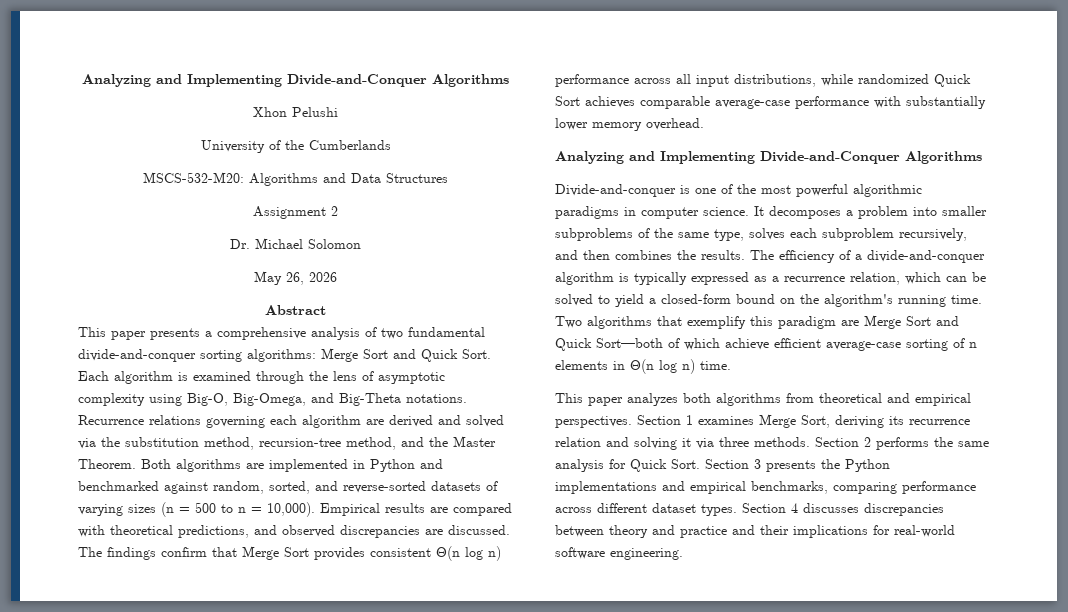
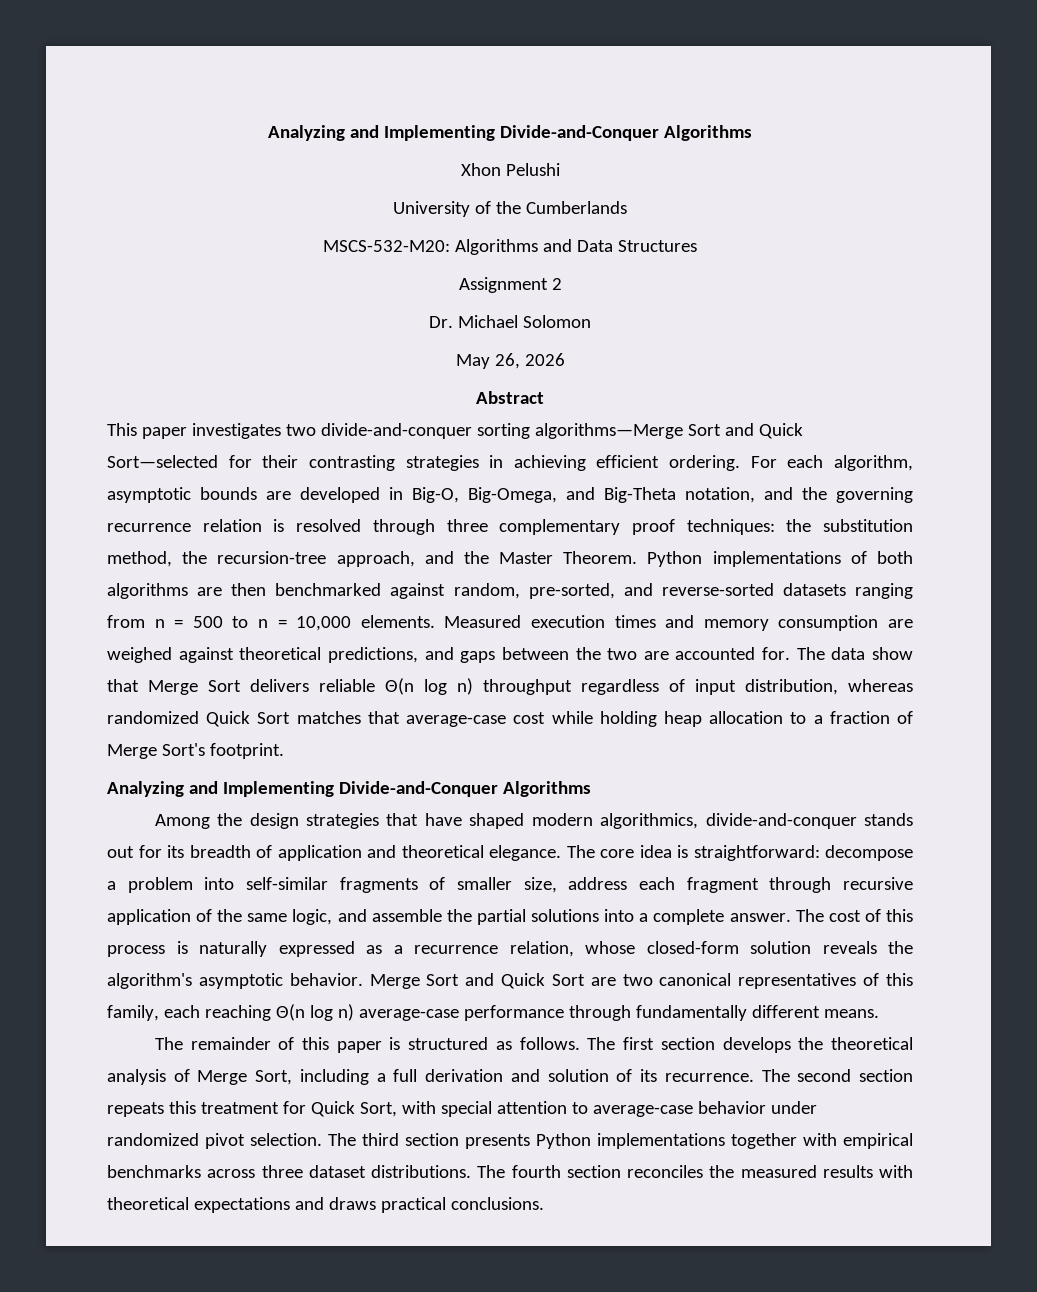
- This paper presents a comprehensive analysis of two fundamental divide-and-conquer sorting algorithms: Merge Sort and Quick Sort. Each algorithm is examined through the lens of asymptotic complexity using Big-O, Big-Omega, and Big-Theta notations. Recurrence relations governing each algorithm are derived and solved via the substitution method, recursion-tree method, and the Master Theorem. Both algorithms are implemented in Python and benchmarked against random, sorted, and reverse-sorted datasets of varying sizes (n = 500 to n = 10,000). Empirical results are compared with theoretical predictions, and observed discrepancies are discussed. The findings confirm that Merge Sort provides consistent Θ(n log n) performance across all input distributions, while randomized Quick Sort achieves comparable average-case performance with substantially lower memory overhead.
+ This paper investigates two divide-and-conquer sorting algorithms—Merge Sort and Quick Sort—selected for their contrasting strategies in achieving efficient ordering. For each algorithm, asymptotic bounds are developed in Big-O, Big-Omega, and Big-Theta notation, and the governing recurrence relation is resolved through three complementary proof techniques: the substitution method, the recursion-tree approach, and the Master Theorem. Python implementations of both algorithms are then benchmarked against random, pre-sorted, and reverse-sorted datasets ranging from n = 500 to n = 10,000 elements. Measured execution times and memory consumption are weighed against theoretical predictions, and gaps between the two are accounted for. The data show that Merge Sort delivers reliable Θ(n log n) throughput regardless of input distribution, whereas randomized Quick Sort matches that average-case cost while holding heap allocation to a fraction of Merge Sort's footprint.
  Analyzing and Implementing Divide-and-Conquer Algorithms
- Divide-and-conquer is one of the most powerful algorithmic paradigms in computer science. It decomposes a problem into smaller subproblems of the same type, solves each subproblem recursively, and then combines the results. The efficiency of a divide-and-conquer algorithm is typically expressed as a recurrence relation, which can be solved to yield a closed-form bound on the algorithm's running time. Two algorithms that exemplify this paradigm are Merge Sort and Quick Sort—both of which achieve efficient average-case sorting of n elements in Θ(n log n) time.
- This paper analyzes both algorithms from theoretical and empirical perspectives. Section 1 examines Merge Sort, deriving its recurrence relation and solving it via three methods. Section 2 performs the same analysis for Quick Sort. Section 3 presents the Python implementations and empirical benchmarks, comparing performance across different dataset types. Section 4 discusses discrepancies between theory and practice and their implications for real-world software engineering.
+ Among the design strategies that have shaped modern algorithmics, divide-and-conquer stands out for its breadth of application and theoretical elegance. The core idea is straightforward: decompose a problem into self-similar fragments of smaller size, address each fragment through recursive application of the same logic, and assemble the partial solutions into a complete answer. The cost of this process is naturally expressed as a recurrence relation, whose closed-form solution reveals the algorithm's asymptotic behavior. Merge Sort and Quick Sort are two canonical representatives of this family, each reaching Θ(n log n) average-case performance through fundamentally different means.
+ The remainder of this paper is structured as follows. The first section develops the theoretical analysis of Merge Sort, including a full derivation and solution of its recurrence. The second section repeats this treatment for Quick Sort, with special attention to average-case behavior under randomized pivot selection. The third section presents Python implementations together with empirical benchmarks across three dataset distributions. The fourth section reconciles the measured results with theoretical expectations and draws practical conclusions.

